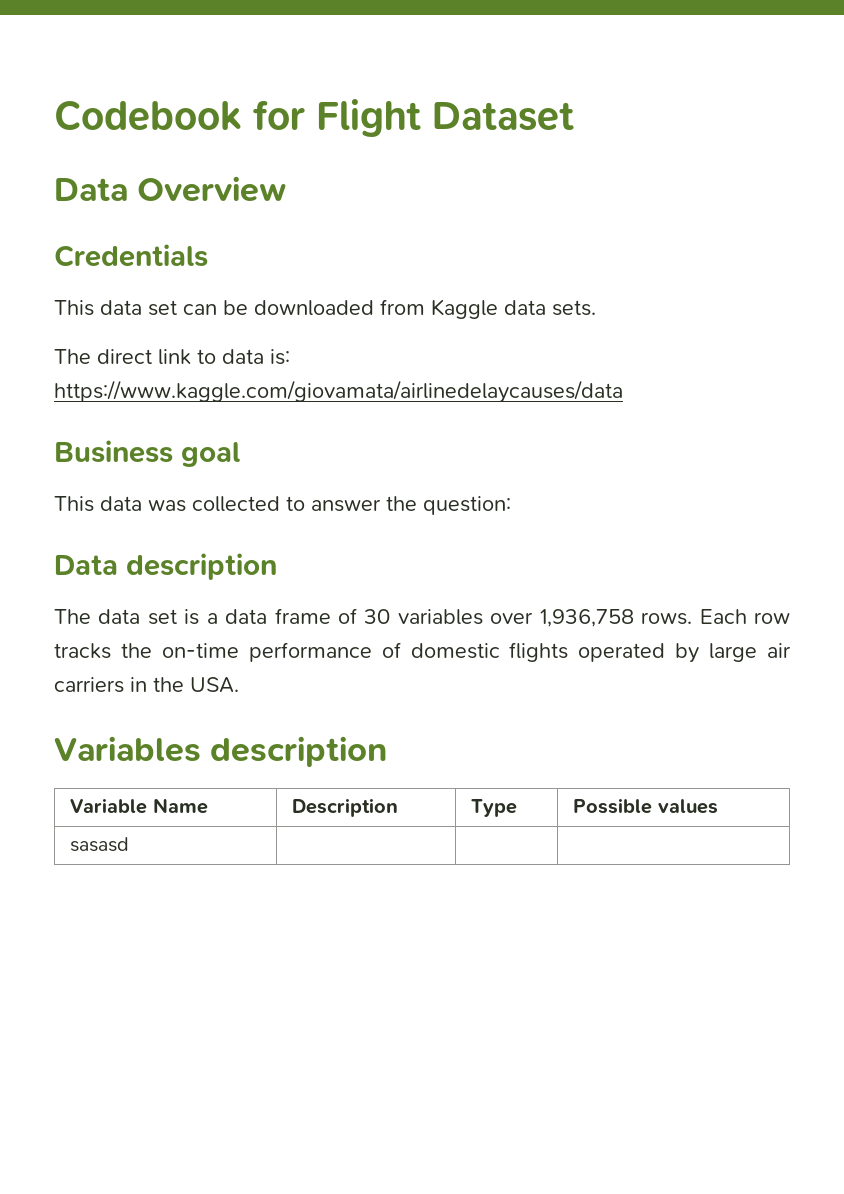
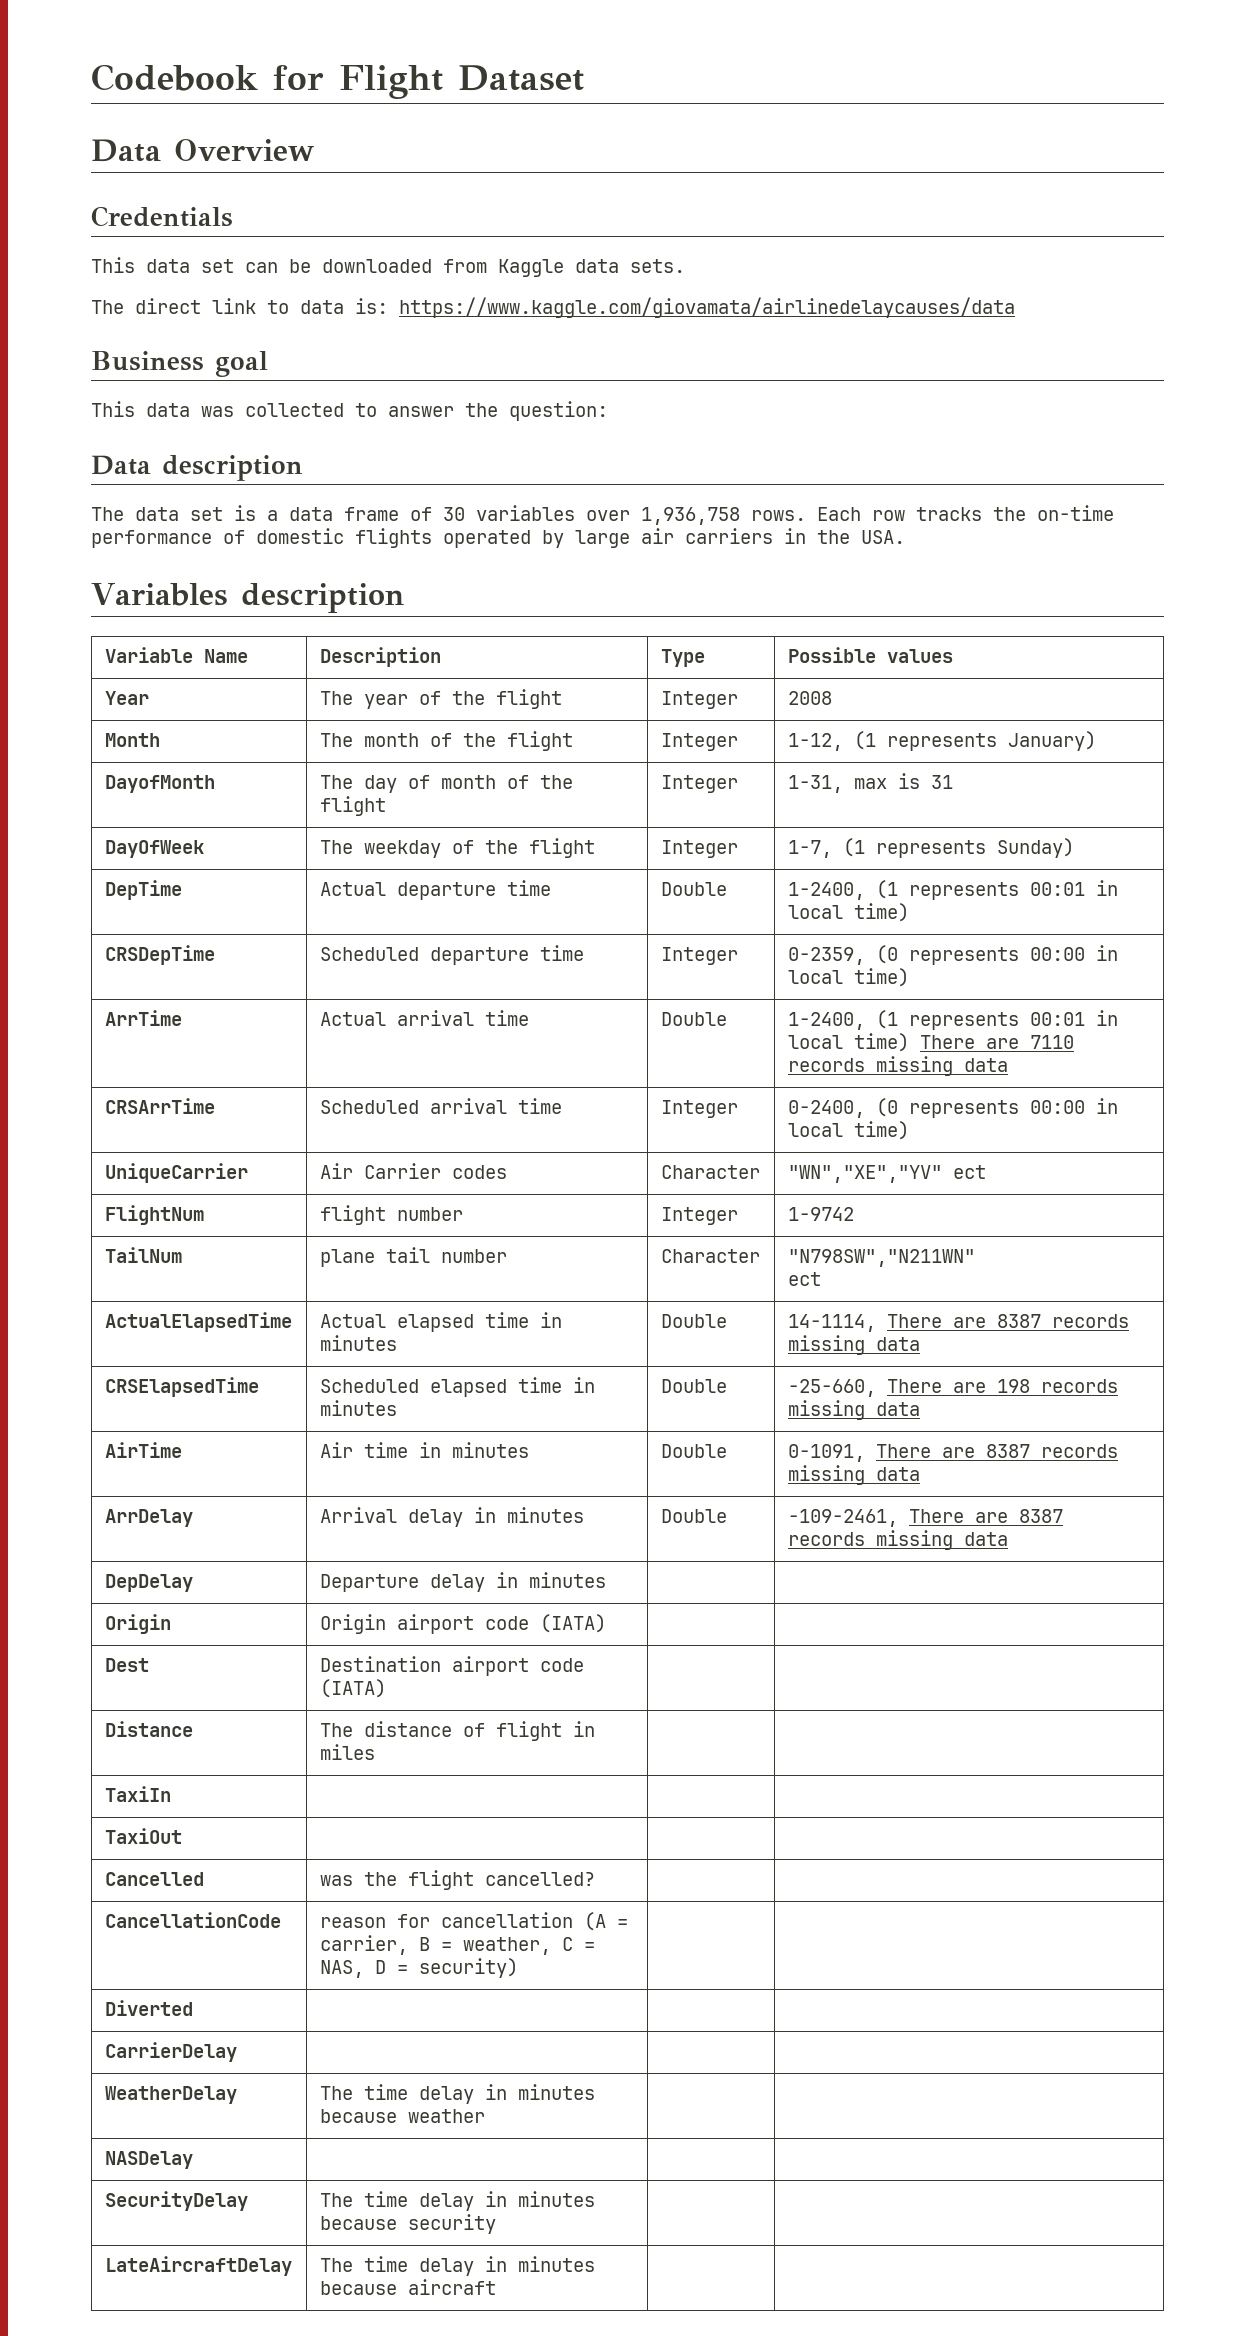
- sasasd | | |
+ Year | The year of the flight | Integer | 2008
+ Month | The month of the flight | Integer | 1-12, (1 represents January)
+ DayofMonth | The day of month of the flight | Integer | 1-31, max is 31
+ DayOfWeek | The weekday of the flight | Integer | 1-7, (1 represents Sunday)
+ DepTime | Actual departure time | Double | 1-2400, (1 represents 00:01 in local time)
+ CRSDepTime | Scheduled departure time | Integer | 0-2359, (0 represents 00:00 in local time)
+ ArrTime | Actual arrival time | Double | 1-2400, (1 represents 00:01 in local time) There are 7110 records missing data
+ CRSArrTime | Scheduled arrival time | Integer | 0-2400, (0 represents 00:00 in local time)
+ UniqueCarrier | Air Carrier codes | Character | "WN","XE","YV" ect
+ FlightNum | flight number | Integer | 1-9742
+ TailNum | plane tail number | Character | "N798SW","N211WN"
+ ect
+ ActualElapsedTime | Actual elapsed time in minutes | Double | 14-1114, There are 8387 records missing data
+ CRSElapsedTime | Scheduled elapsed time in minutes | Double | -25-660, There are 198 records missing data
+ AirTime | Air time in minutes | Double | 0-1091, There are 8387 records missing data
+ ArrDelay | Arrival delay in minutes | Double | -109-2461, There are 8387 records missing data
+ DepDelay | Departure delay in minutes | |
+ Origin | Origin airport code (IATA) | |
+ Dest | Destination airport code (IATA) | |
+ Distance | The distance of flight in miles | |
+ TaxiIn | | |
+ TaxiOut | | |
+ Cancelled | was the flight cancelled? | |
+ CancellationCode | reason for cancellation (A = carrier, B = weather, C = NAS, D = security) | |
+ Diverted | | |
+ CarrierDelay | | |
+ WeatherDelay | The time delay in minutes because weather | |
+ NASDelay | | |
+ SecurityDelay | The time delay in minutes because security | |
+ LateAircraftDelay | The time delay in minutes because aircraft | |

